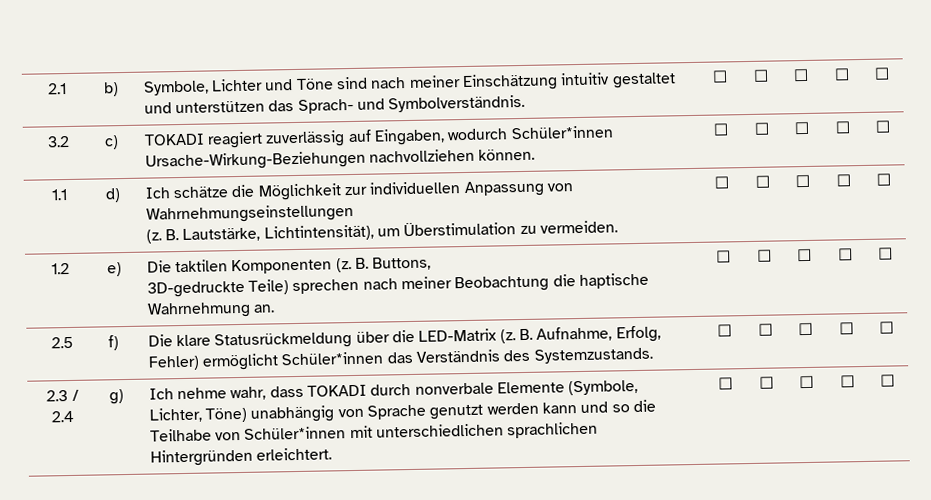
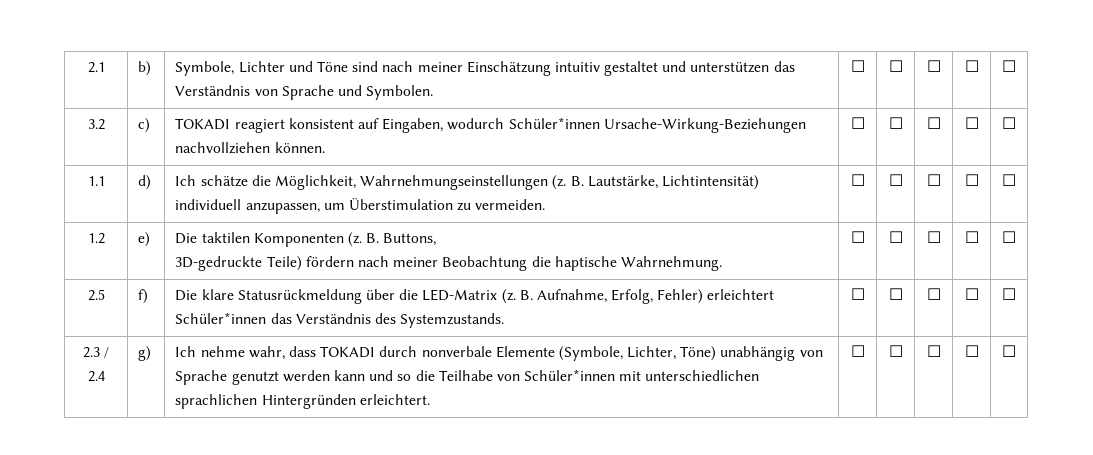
- 2.1 | b) | Symbole, Lichter und Töne sind nach meiner Einschätzung intuitiv gestaltet und unterstützen das Sprach- und Symbolverständnis. | ☐ | ☐ | ☐ | ☐ | ☐
+ 2.1 | b) | Symbole, Lichter und Töne sind nach meiner Einschätzung intuitiv gestaltet und unterstützen das Verständnis von Sprache und Symbolen. | ☐ | ☐ | ☐ | ☐ | ☐
- 3.2 | c) | TOKADI reagiert zuverlässig auf Eingaben, wodurch Schüler*innen Ursache-Wirkung-Beziehungen nachvollziehen können. | ☐ | ☐ | ☐ | ☐ | ☐
+ 3.2 | c) | TOKADI reagiert konsistent auf Eingaben, wodurch Schüler*innen Ursache-Wirkung-Beziehungen nachvollziehen können. | ☐ | ☐ | ☐ | ☐ | ☐
- 1.1 | d) | Ich schätze die Möglichkeit zur individuellen Anpassung von Wahrnehmungseinstellungen
- (z. B. Lautstärke, Lichtintensität), um Überstimulation zu vermeiden. | ☐ | ☐ | ☐ | ☐ | ☐
+ 1.1 | d) | Ich schätze die Möglichkeit, Wahrnehmungseinstellungen (z. B. Lautstärke, Lichtintensität) individuell anzupassen, um Überstimulation zu vermeiden. | ☐ | ☐ | ☐ | ☐ | ☐
  1.2 | e) | Die taktilen Komponenten (z. B. Buttons,
- 3D-gedruckte Teile) sprechen nach meiner Beobachtung die haptische Wahrnehmung an. | ☐ | ☐ | ☐ | ☐ | ☐
+ 3D-gedruckte Teile) fördern nach meiner Beobachtung die haptische Wahrnehmung. | ☐ | ☐ | ☐ | ☐ | ☐
- 2.5 | f) | Die klare Statusrückmeldung über die LED-Matrix (z. B. Aufnahme, Erfolg, Fehler) ermöglicht Schüler*innen das Verständnis des Systemzustands. | ☐ | ☐ | ☐ | ☐ | ☐
+ 2.5 | f) | Die klare Statusrückmeldung über die LED-Matrix (z. B. Aufnahme, Erfolg, Fehler) erleichtert Schüler*innen das Verständnis des Systemzustands. | ☐ | ☐ | ☐ | ☐ | ☐

